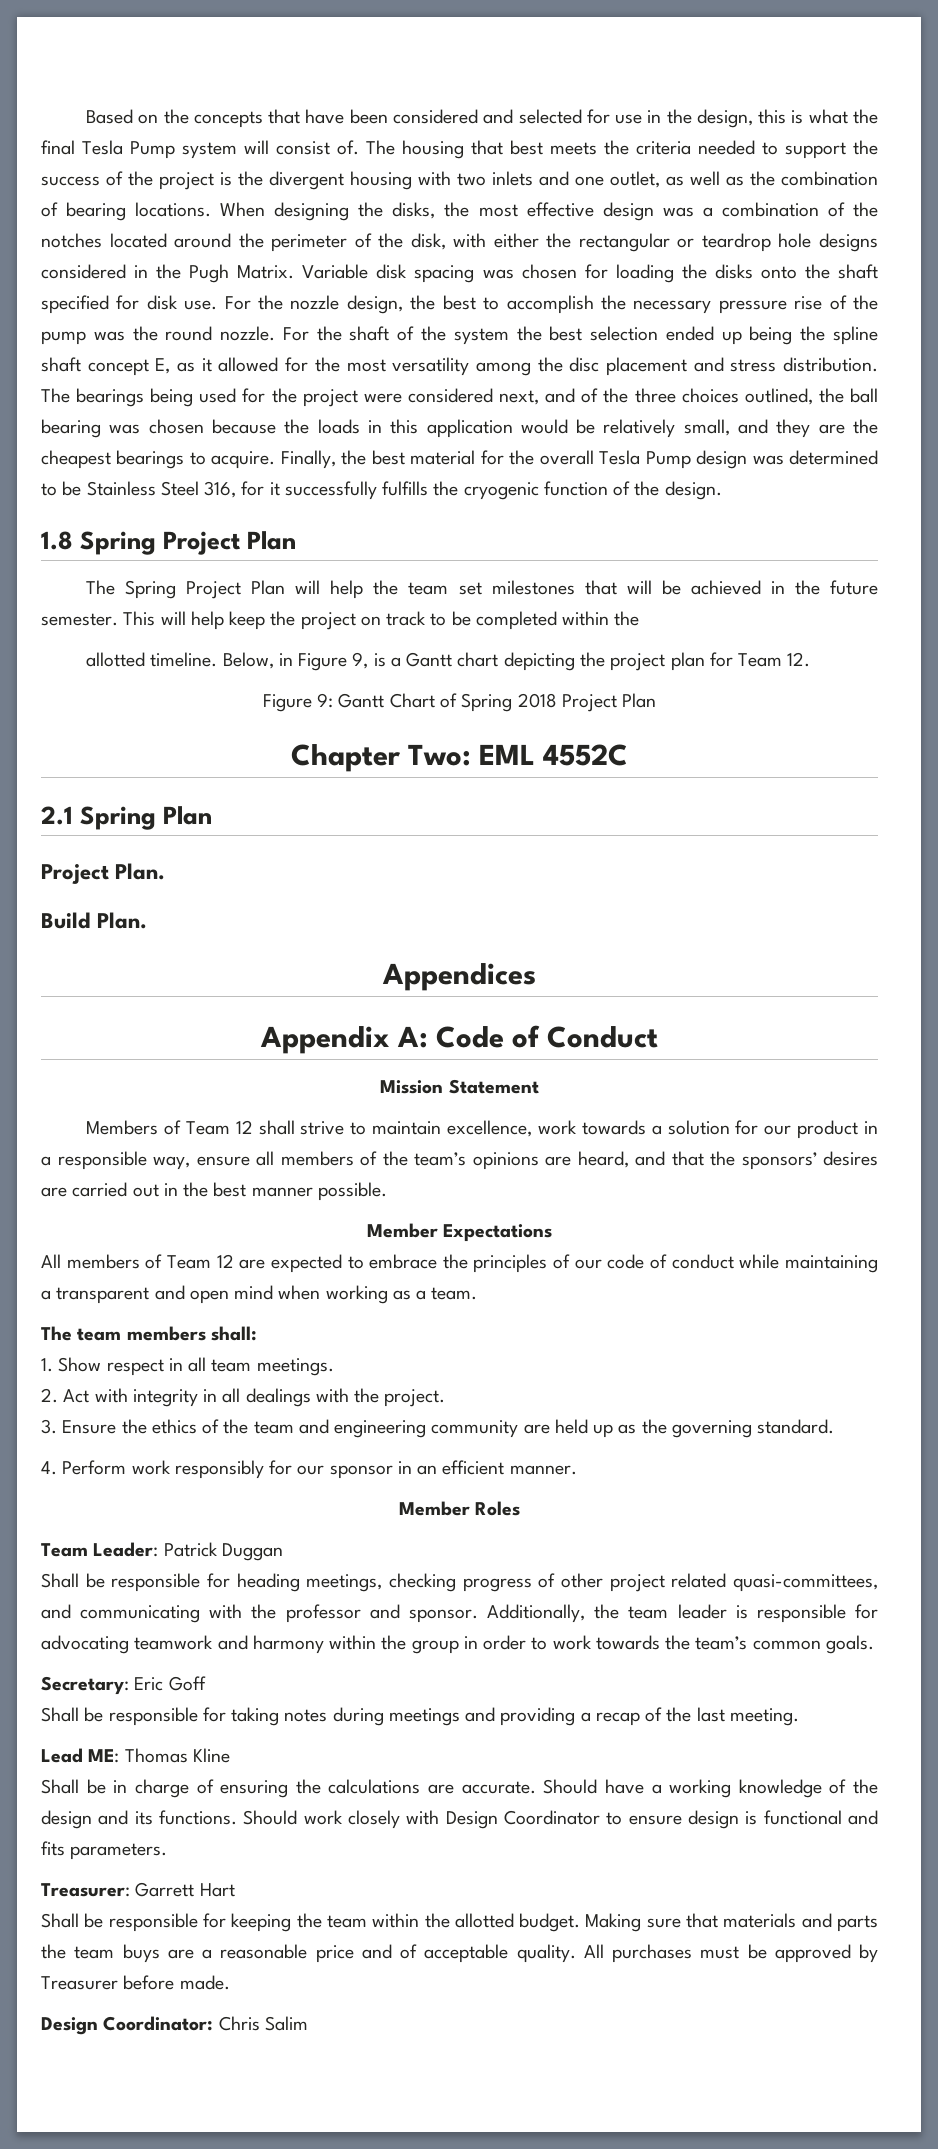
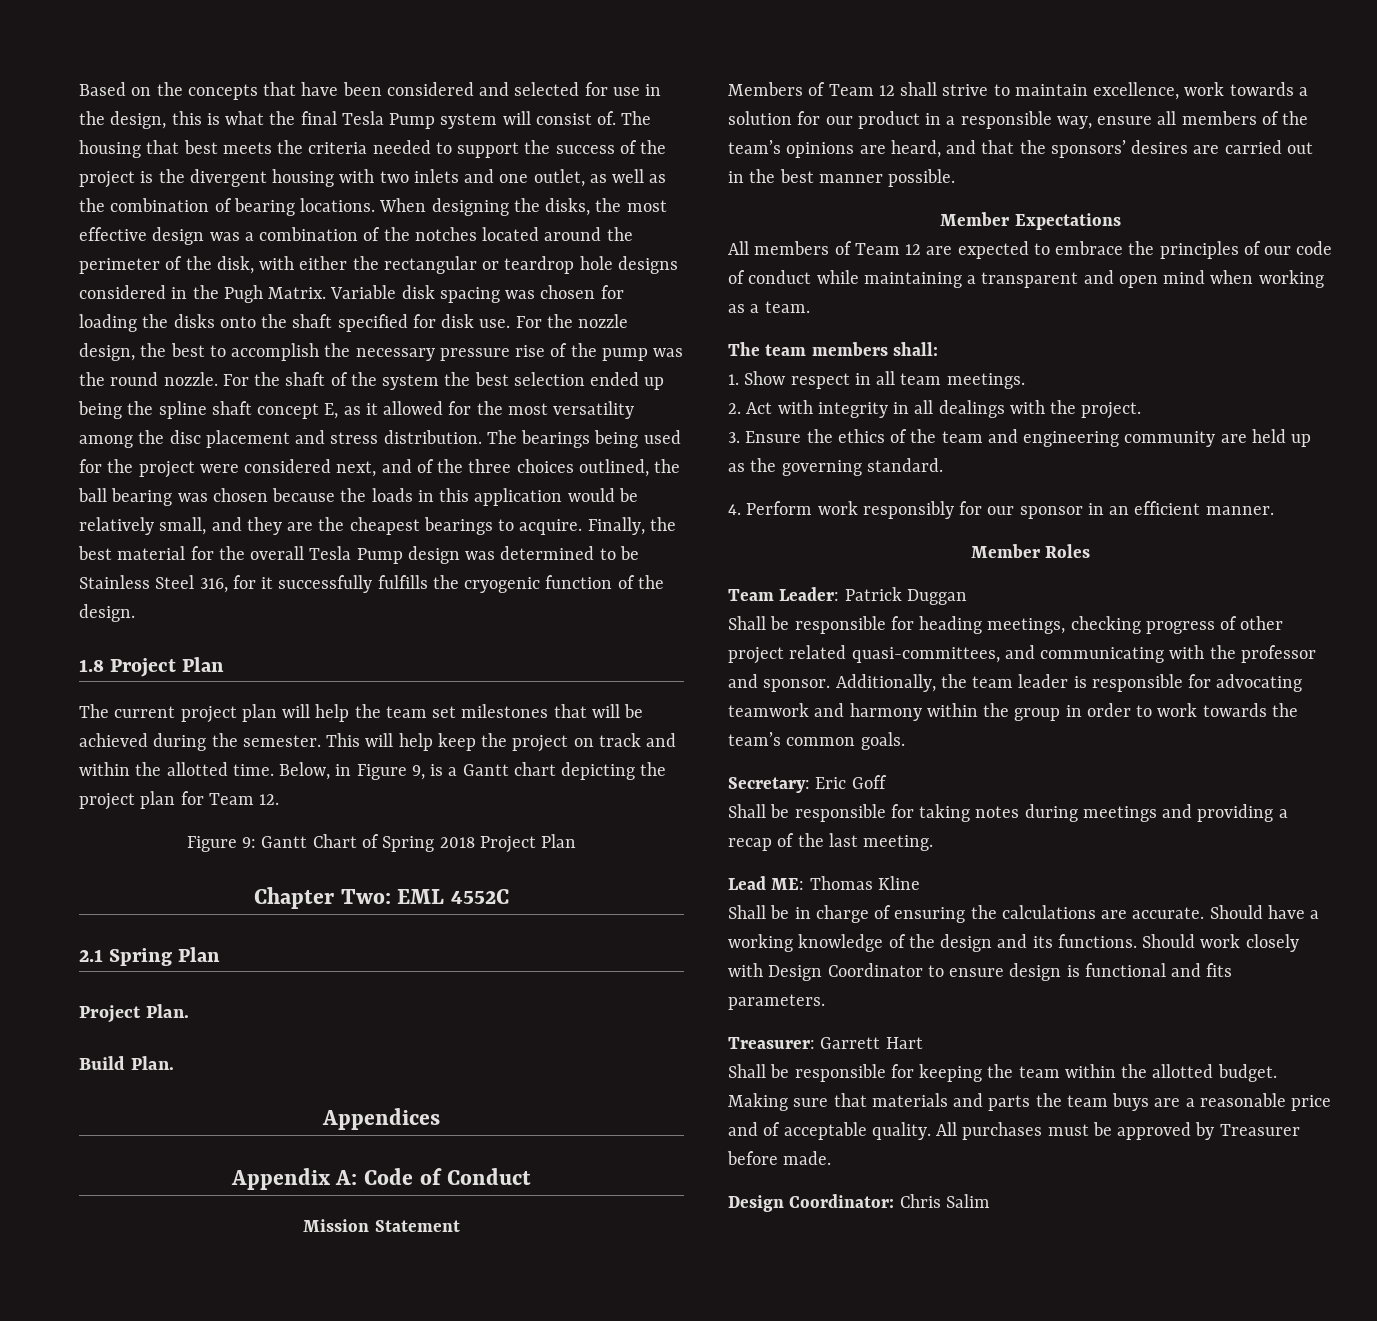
- 1.8 Spring Project Plan
+ 1.8 Project Plan
- The Spring Project Plan will help the team set milestones that will be achieved in the future semester.
+ The current project plan will help the team set milestones that will be achieved during the semester.
- This will help keep the project on track to be completed within the
- allotted timeline.
+ This will help keep the project on track and within the allotted time.

